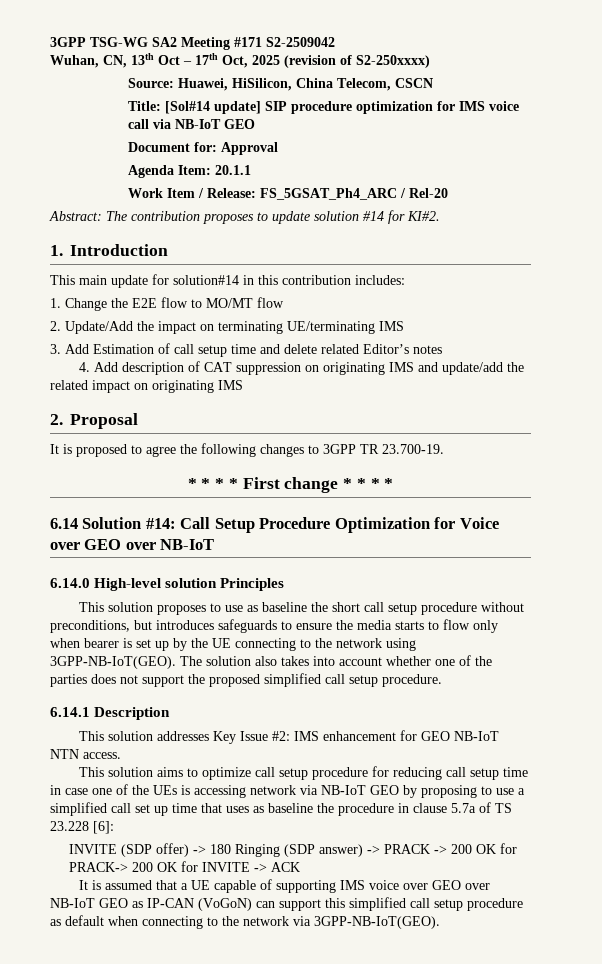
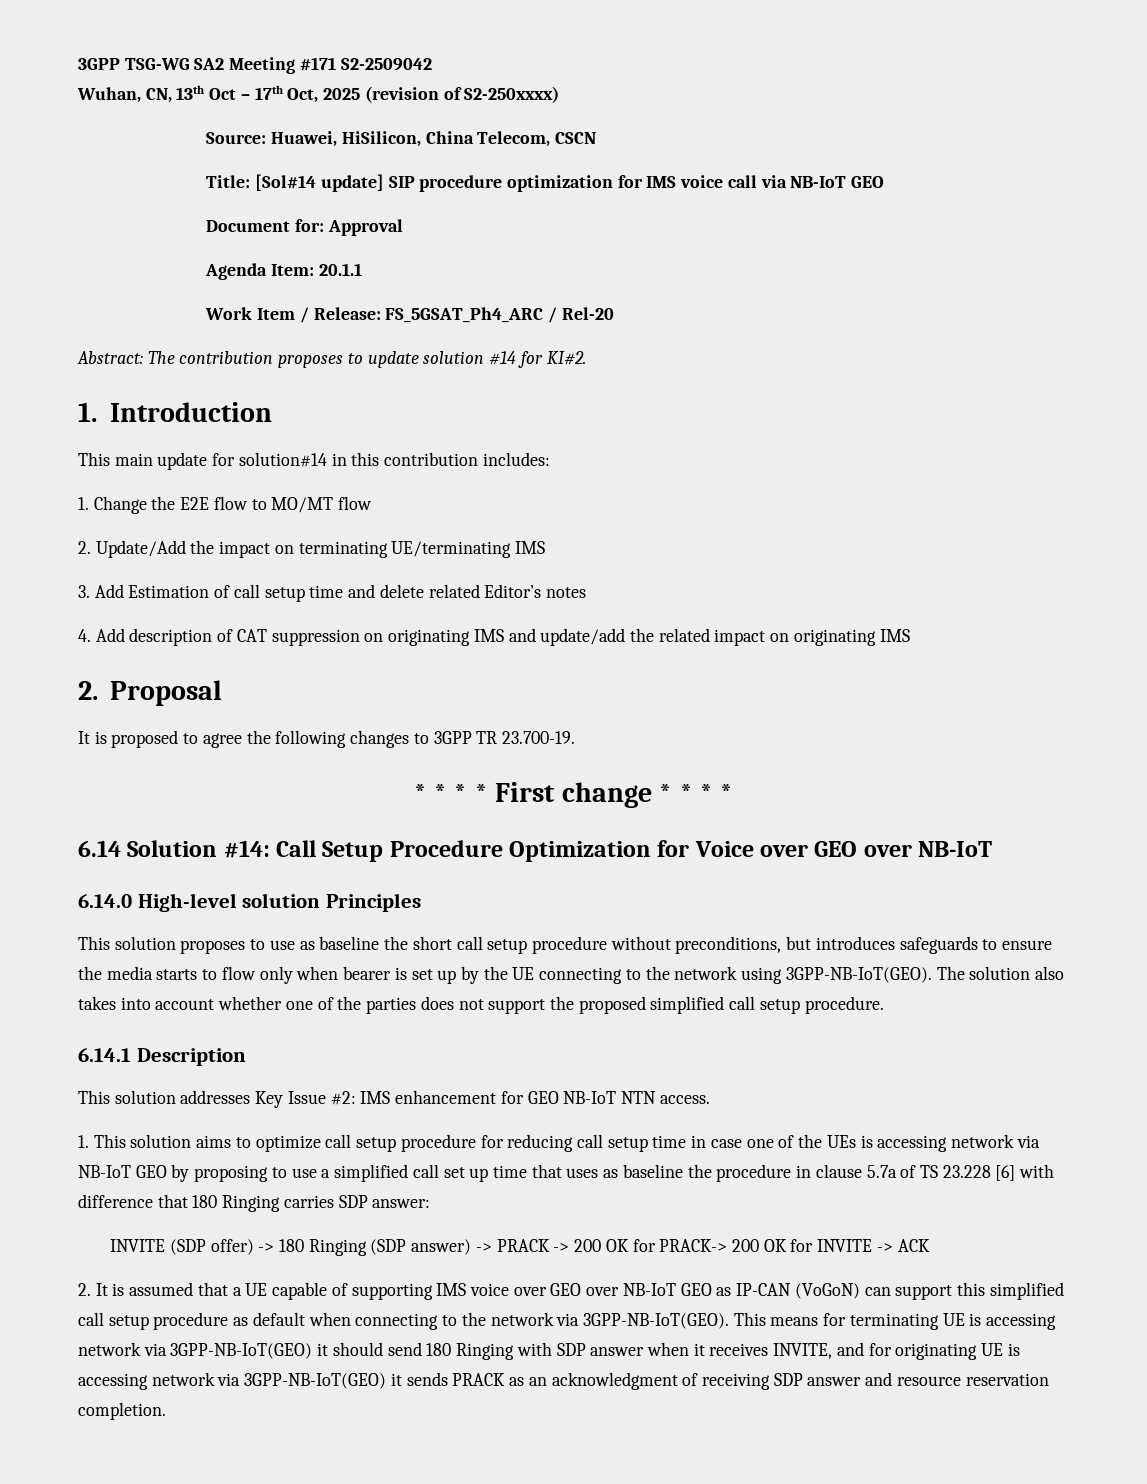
- This solution aims to optimize call setup procedure for reducing call setup time in case one of the UEs is accessing network via NB-IoT GEO by proposing to use a simplified call set up time that uses as baseline the procedure in clause 5.7a of TS 23.228 [6]:
+ 1. This solution aims to optimize call setup procedure for reducing call setup time in case one of the UEs is accessing network via NB-IoT GEO by proposing to use a simplified call set up time that uses as baseline the procedure in clause 5.7a of TS 23.228 [6] with difference that 180 Ringing carries SDP answer:
- It is assumed that a UE capable of supporting IMS voice over GEO over NB-IoT GEO as IP-CAN (VoGoN) can support this simplified call setup procedure as default when connecting to the network via 3GPP-NB-IoT(GEO).
+ 2. It is assumed that a UE capable of supporting IMS voice over GEO over NB-IoT GEO as IP-CAN (VoGoN) can support this simplified call setup procedure as default when connecting to the network via 3GPP-NB-IoT(GEO).
+ This means for terminating UE is accessing network via 3GPP-NB-IoT(GEO) it should send 180 Ringing with SDP answer when it receives INVITE, and for originating UE is accessing network via 3GPP-NB-IoT(GEO) it sends PRACK as an acknowledgment of receiving SDP answer and resource reservation completion.

